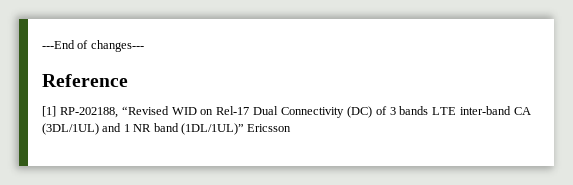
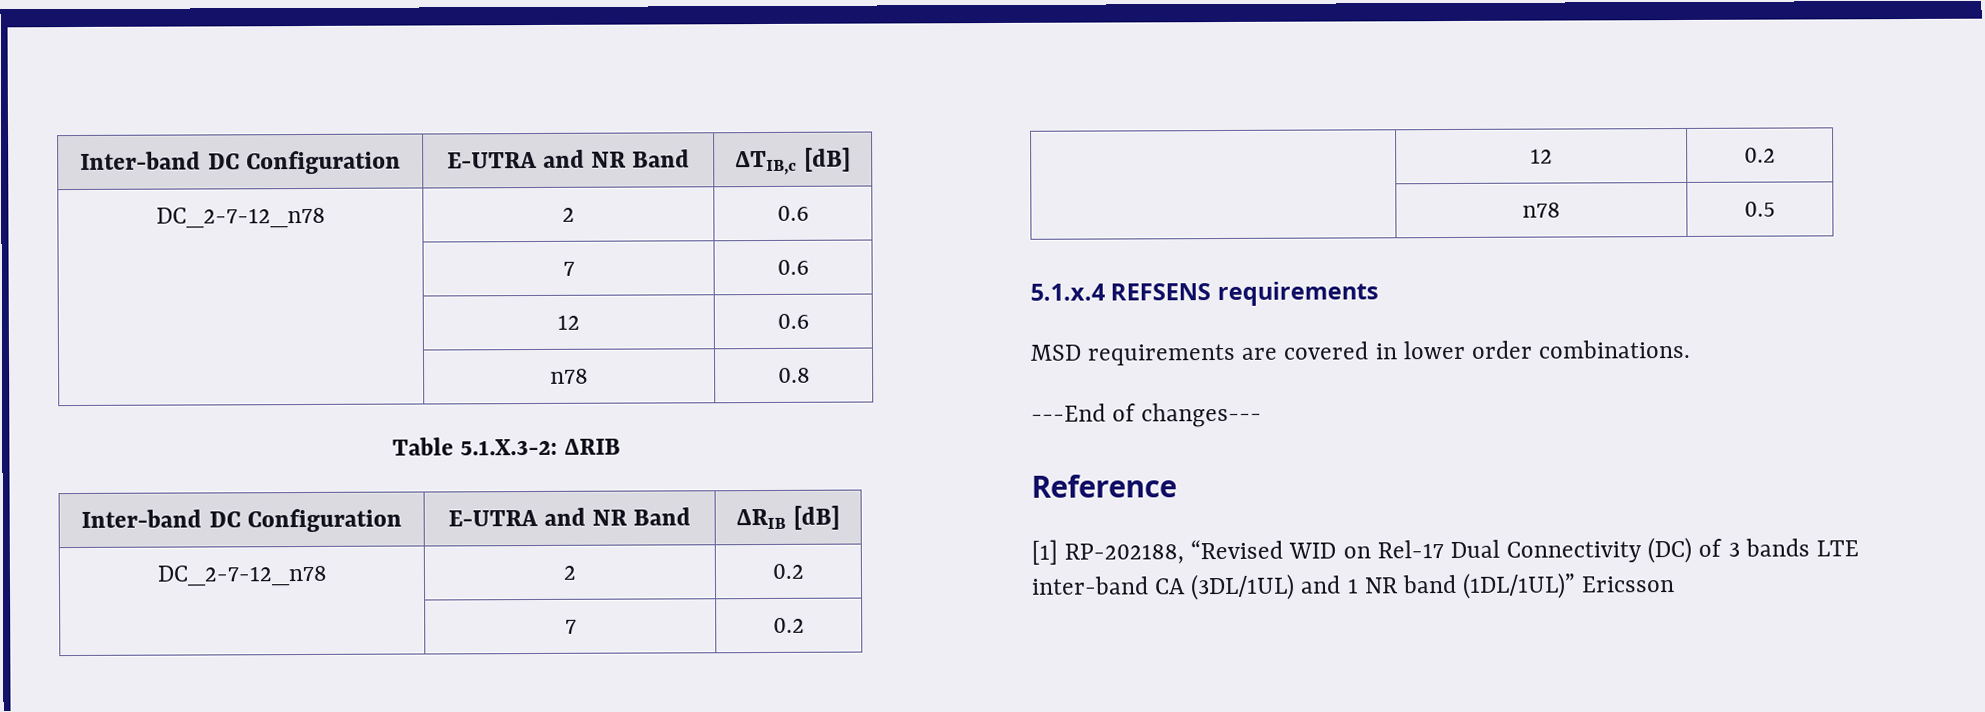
+ Inter-band DC Configuration | E-UTRA and NR Band | ΔTIB,c [dB]
+ DC_2-7-12_n78 | 2 | 0.6
+ | 7 | 0.6
+ | 12 | 0.6
+ | n78 | 0.8
+ Table 5.1.X.3-2: ΔRIB
+ Inter-band DC Configuration | E-UTRA and NR Band | ΔRIB [dB]
+ DC_2-7-12_n78 | 2 | 0.2
+ | 7 | 0.2
+ | 12 | 0.2
+ | n78 | 0.5
+ 5.1.x.4 REFSENS requirements
+ MSD requirements are covered in lower order combinations.

